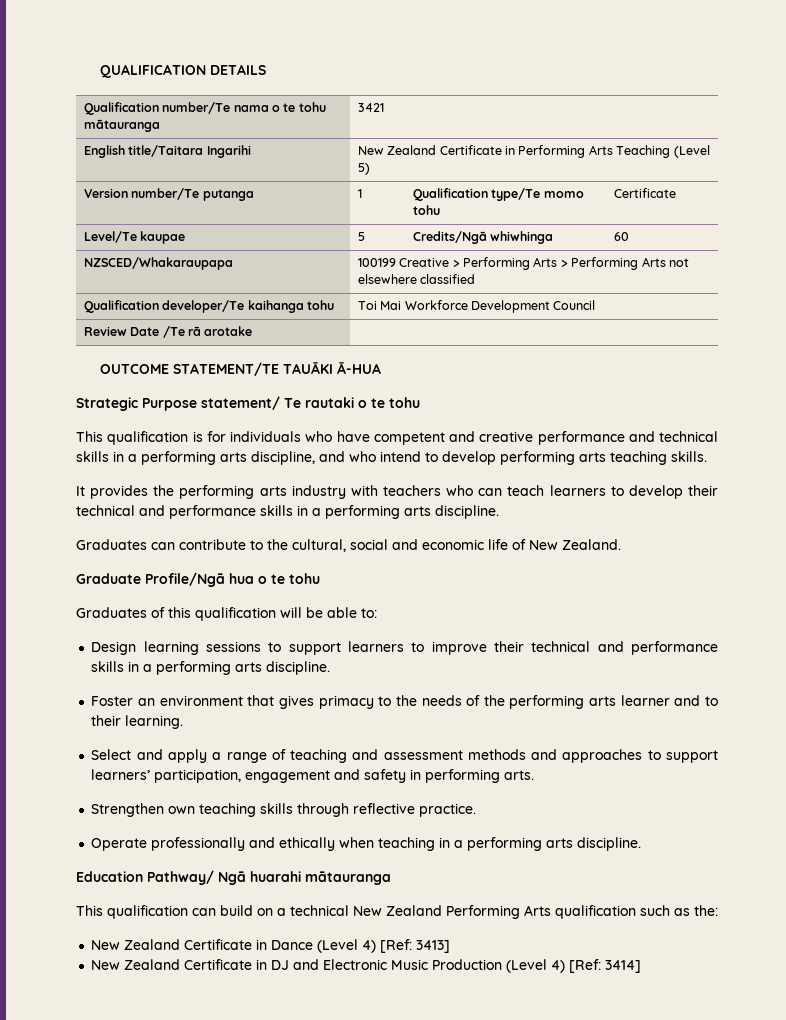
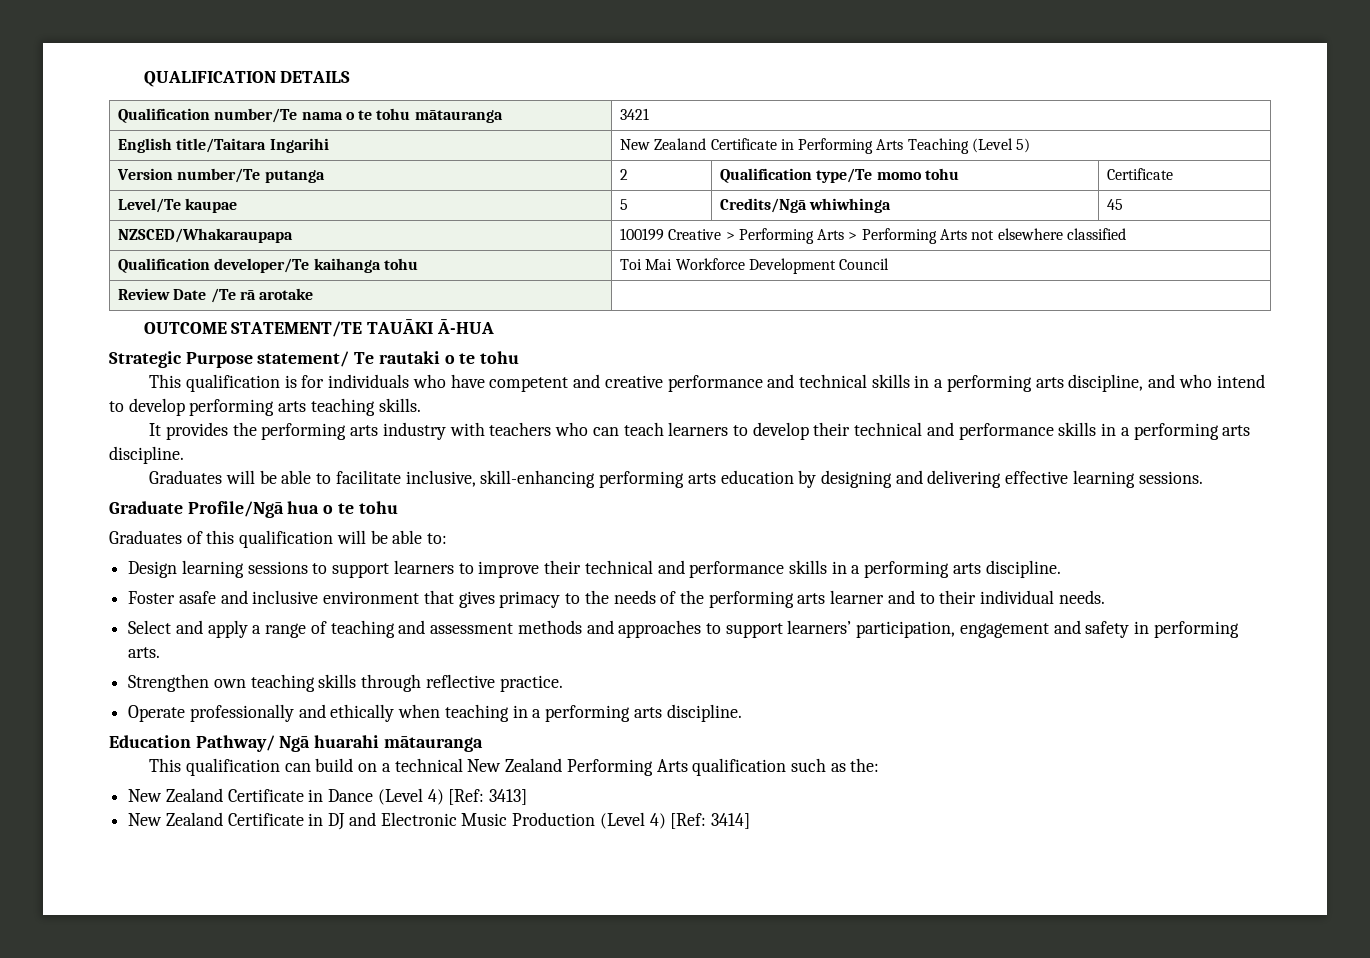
- Version number/Te putanga | 1 | Qualification type/Te momo tohu | Certificate
+ Version number/Te putanga | 2 | Qualification type/Te momo tohu | Certificate
- Level/Te kaupae | 5 | Credits/Ngā whiwhinga | 60
+ Level/Te kaupae | 5 | Credits/Ngā whiwhinga | 45
- Graduates can contribute to the cultural, social and economic life of New Zealand.
+ Graduates will be able to facilitate inclusive, skill-enhancing performing arts education by designing and delivering effective learning sessions.
- Foster an environment that gives primacy to the needs of the performing arts learner and to their learning.
+ Foster asafe and inclusive environment that gives primacy to the needs of the performing arts learner and to their individual needs.

